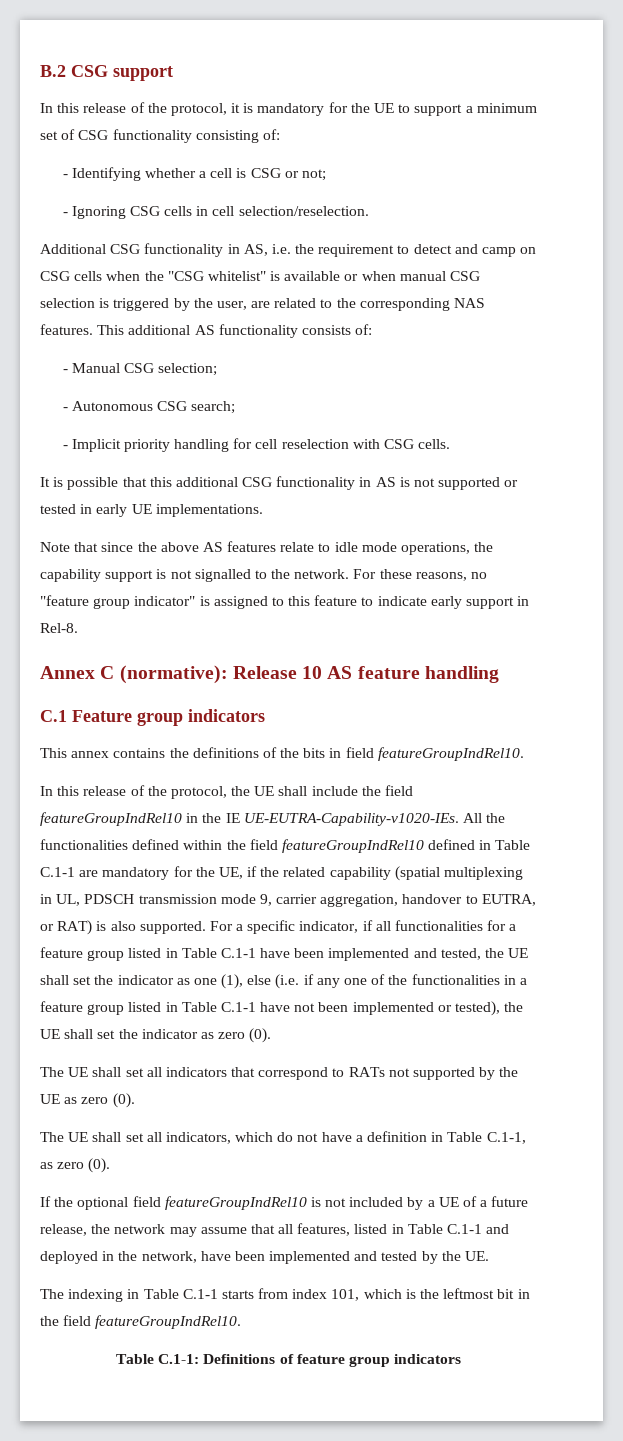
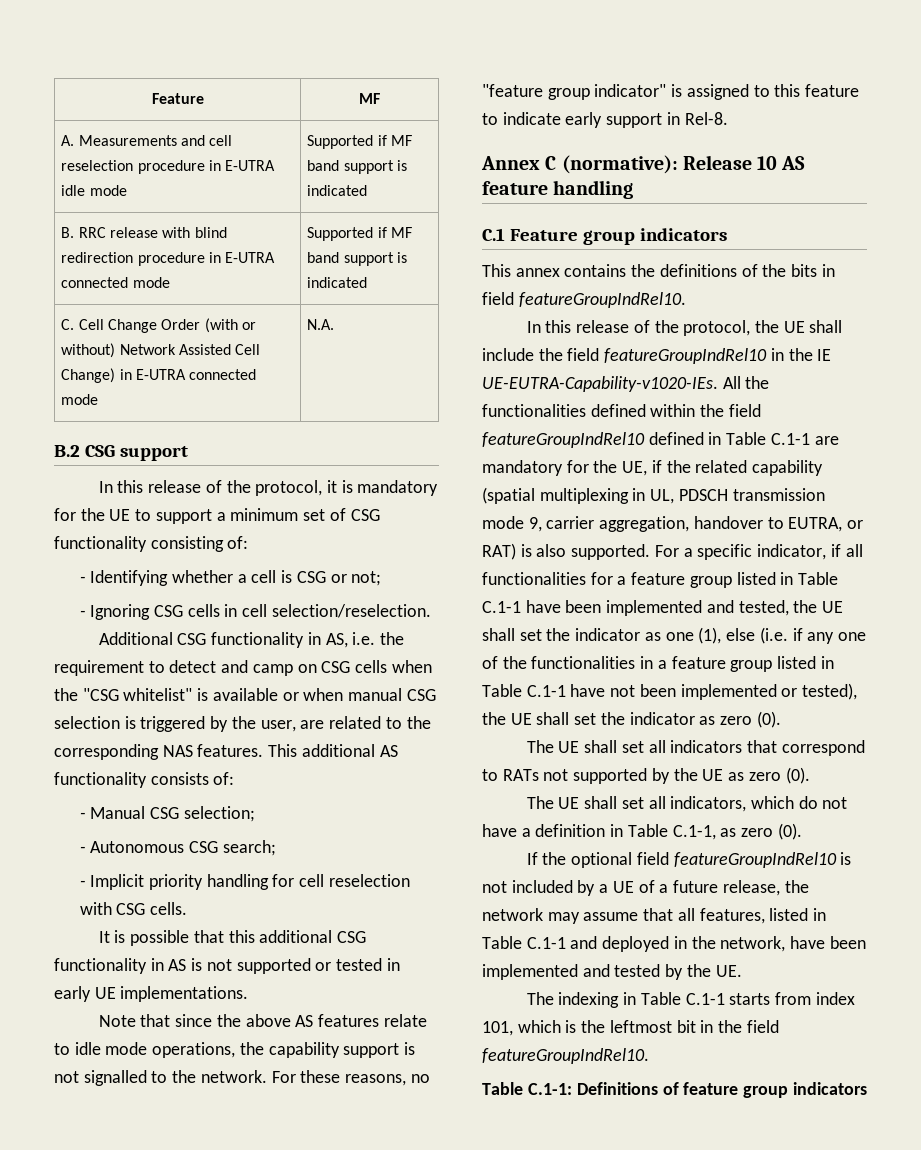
+ Feature | MF
+ A. Measurements and cell reselection procedure in E-UTRA idle mode | Supported if MF band support is indicated
+ B. RRC release with blind redirection procedure in E-UTRA connected mode | Supported if MF band support is indicated
+ C. Cell Change Order (with or without) Network Assisted Cell Change) in E-UTRA connected mode | N.A.

